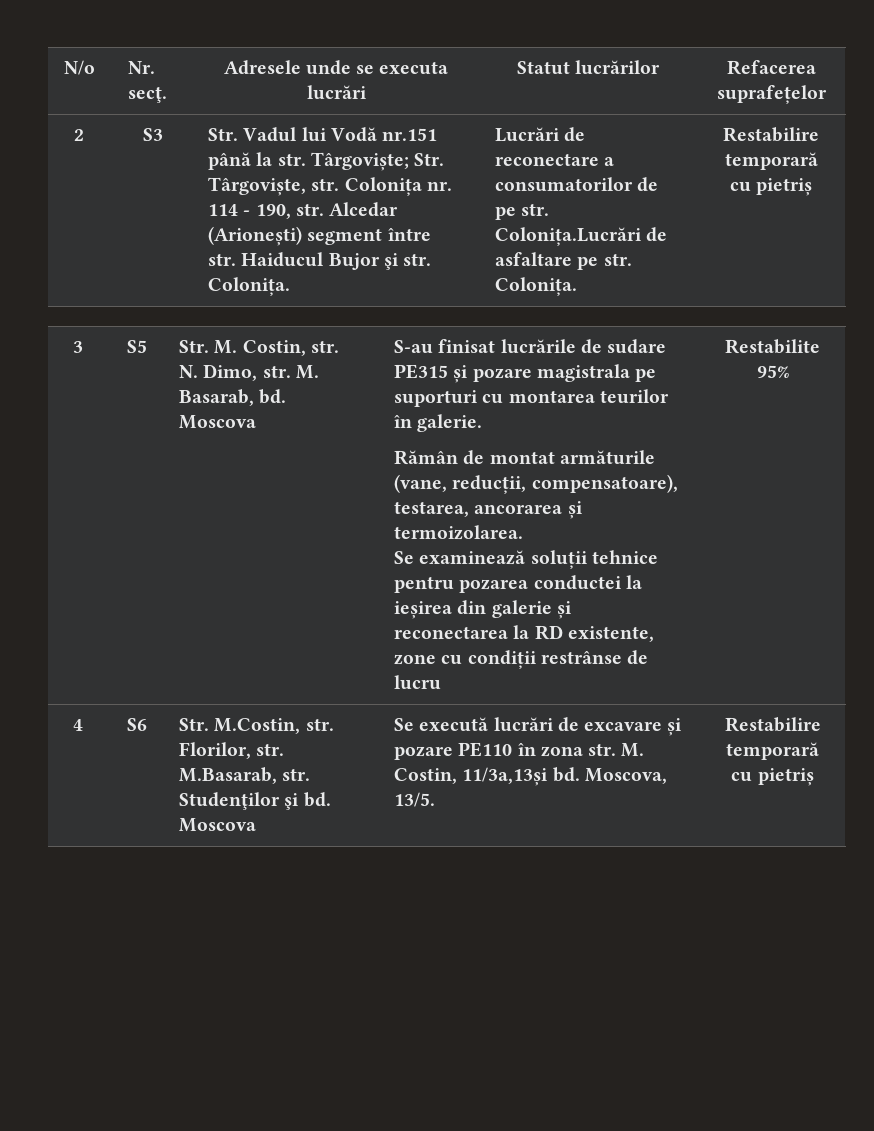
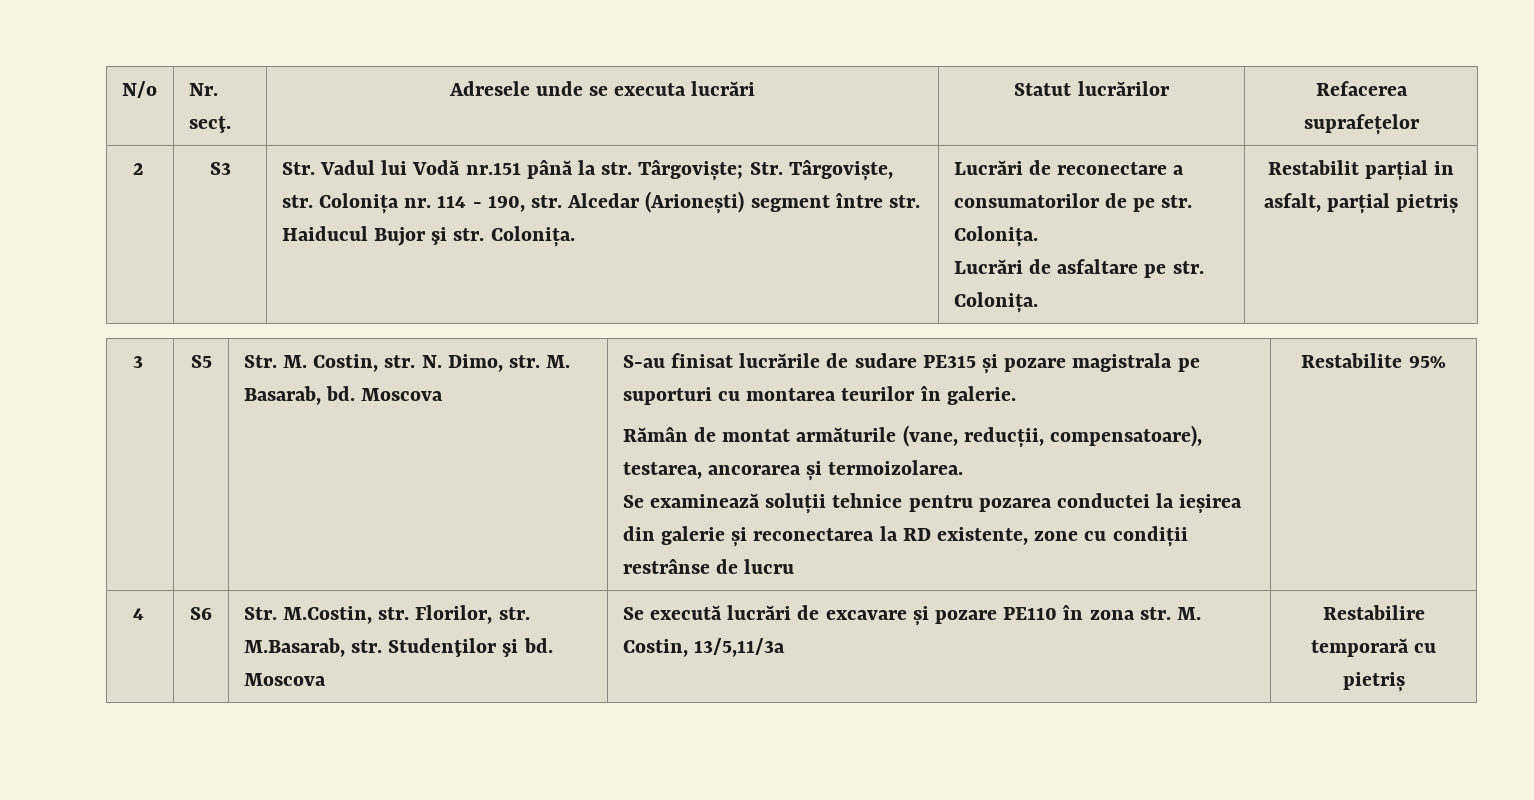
- Lucrări de reconectare a consumatorilor de pe str. Colonița.Lucrări de asfaltare pe str. Colonița. | Restabilire temporară cu pietriș
+ Lucrări de reconectare a consumatorilor de pe str. Colonița.
+ Lucrări de asfaltare pe str. Colonița. | Restabilit parțial in asfalt, parțial pietriș
- 4 | S6 | Str. M.Costin, str. Florilor, str. M.Basarab, str. Studenţilor şi bd. Moscova | Se execută lucrări de excavare și pozare PE110 în zona str. M. Costin, 11/3a,13și bd. Moscova, 13/5. | Restabilire temporară cu pietriș
+ 4 | S6 | Str. M.Costin, str. Florilor, str. M.Basarab, str. Studenţilor şi bd. Moscova | Se execută lucrări de excavare și pozare PE110 în zona str. M. Costin, 13/5,11/3a | Restabilire temporară cu pietriș

